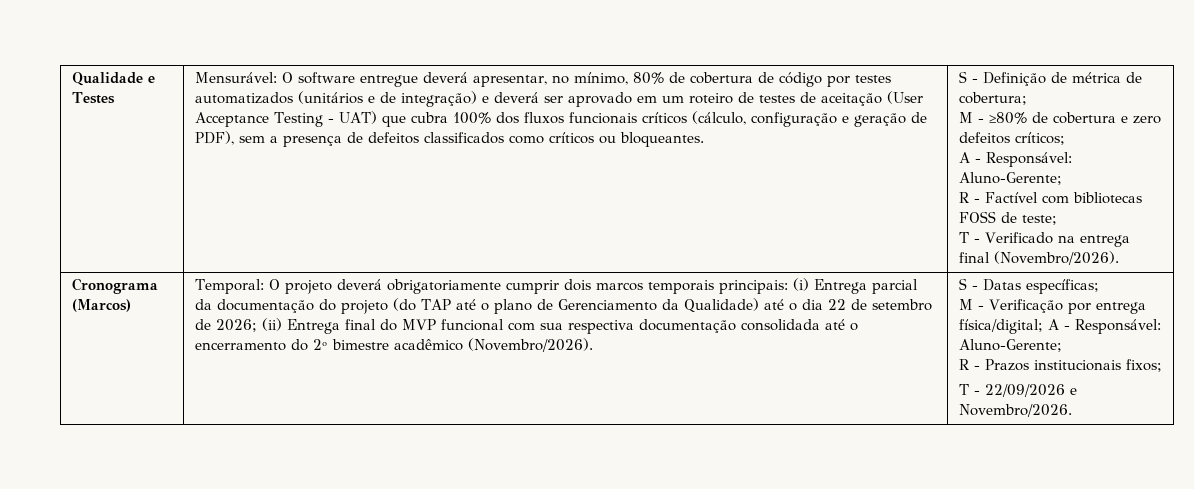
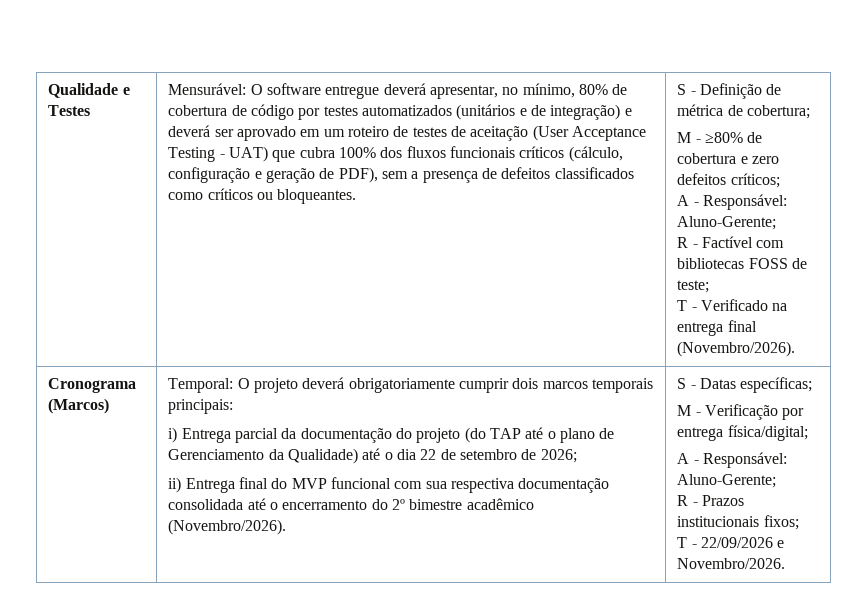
- Temporal: O projeto deverá obrigatoriamente cumprir dois marcos temporais principais: (i) Entrega parcial da documentação do projeto (do TAP até o plano de Gerenciamento da Qualidade) até o dia 22 de setembro de 2026; (ii) Entrega final do MVP funcional com sua respectiva documentação consolidada até o encerramento do 2º bimestre acadêmico (Novembro/2026).
+ Temporal: O projeto deverá obrigatoriamente cumprir dois marcos temporais principais:
+ i) Entrega parcial da documentação do projeto (do TAP até o plano de Gerenciamento da Qualidade) até o dia 22 de setembro de 2026;
+ ii) Entrega final do MVP funcional com sua respectiva documentação consolidada até o encerramento do 2º bimestre acadêmico (Novembro/2026).
- M - Verificação por entrega física/digital; A - Responsável: Aluno-Gerente;
+ M - Verificação por entrega física/digital;
+ A - Responsável: Aluno-Gerente;

